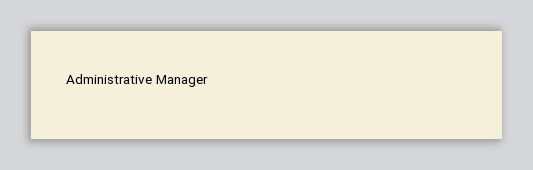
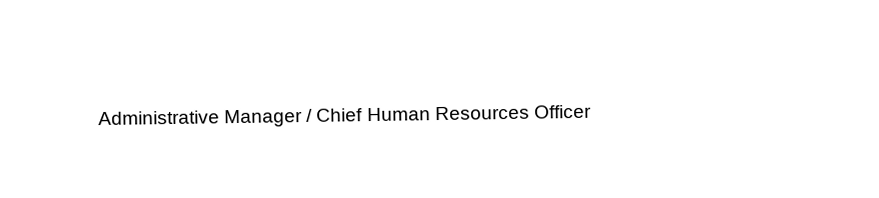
- Administrative Manager
+ Administrative Manager / Chief Human Resources Officer

